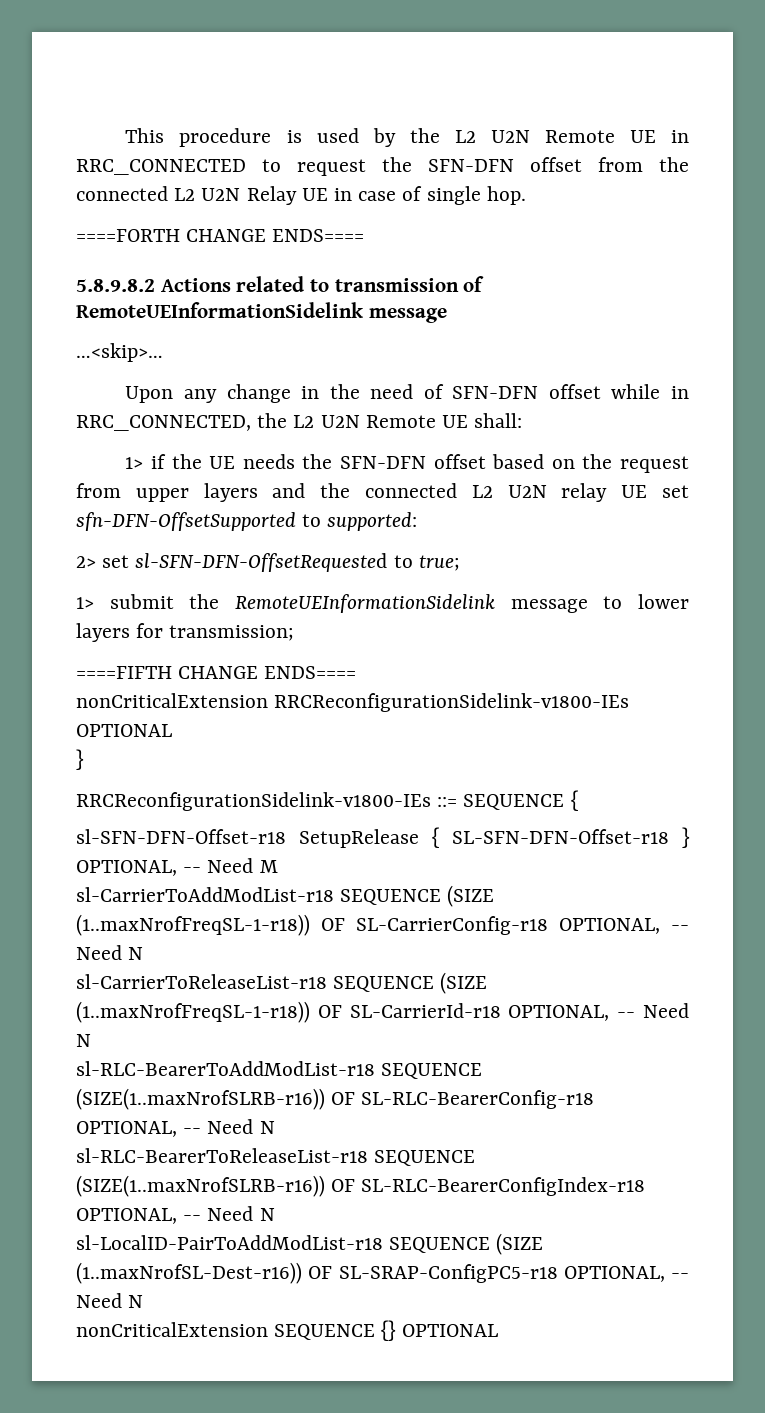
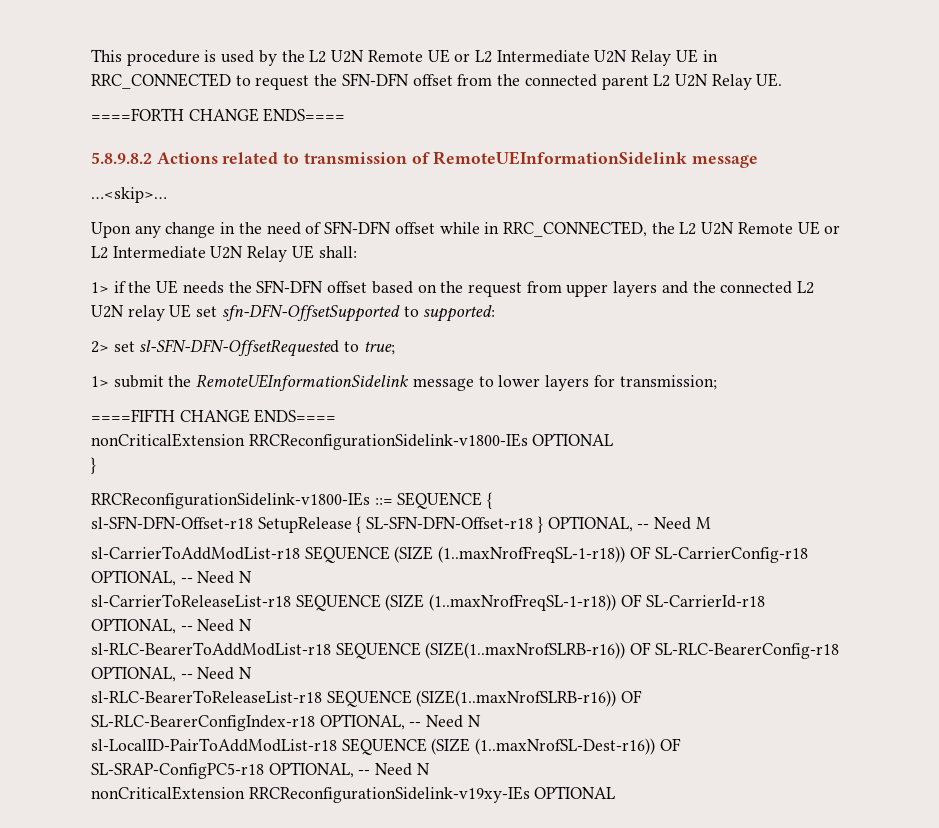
- This procedure is used by the L2 U2N Remote UE in RRC_CONNECTED to request the SFN-DFN offset from the connected L2 U2N Relay UE in case of single hop.
+ This procedure is used by the L2 U2N Remote UE or L2 Intermediate U2N Relay UE in RRC_CONNECTED to request the SFN-DFN offset from the connected parent L2 U2N Relay UE.
- Upon any change in the need of SFN-DFN offset while in RRC_CONNECTED, the L2 U2N Remote UE shall:
+ Upon any change in the need of SFN-DFN offset while in RRC_CONNECTED, the L2 U2N Remote UE or L2 Intermediate U2N Relay UE shall:
- nonCriticalExtension SEQUENCE {} OPTIONAL
+ nonCriticalExtension RRCReconfigurationSidelink-v19xy-IEs OPTIONAL

